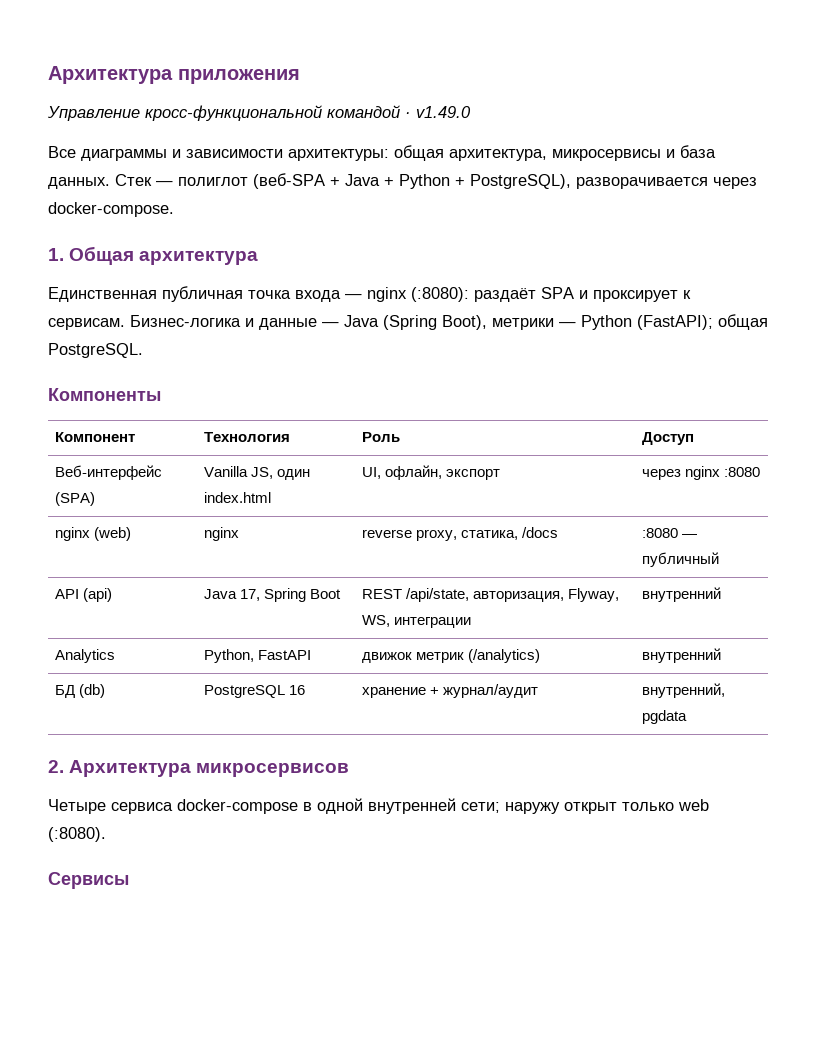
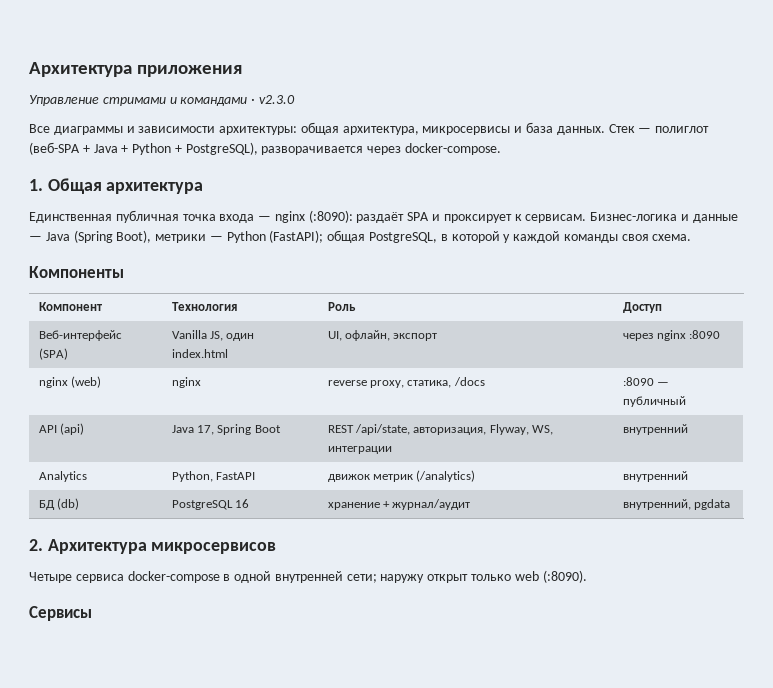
- Управление кросс-функциональной командой · v1.49.0
+ Управление стримами и командами · v2.3.0
- Единственная публичная точка входа — nginx (:8080): раздаёт SPA и проксирует к сервисам.
+ Единственная публичная точка входа — nginx (:8090): раздаёт SPA и проксирует к сервисам.
- Бизнес-логика и данные — Java (Spring Boot), метрики — Python (FastAPI); общая PostgreSQL.
+ Бизнес-логика и данные — Java (Spring Boot), метрики — Python (FastAPI); общая PostgreSQL, в которой у каждой команды своя схема.
- Веб-интерфейс (SPA) | Vanilla JS, один index.html | UI, офлайн, экспорт | через nginx :8080
+ Веб-интерфейс (SPA) | Vanilla JS, один index.html | UI, офлайн, экспорт | через nginx :8090
- nginx (web) | nginx | reverse proxy, статика, /docs | :8080 — публичный
+ nginx (web) | nginx | reverse proxy, статика, /docs | :8090 — публичный
- Четыре сервиса docker-compose в одной внутренней сети; наружу открыт только web (:8080).
+ Четыре сервиса docker-compose в одной внутренней сети; наружу открыт только web (:8090).

